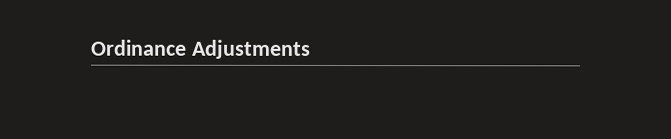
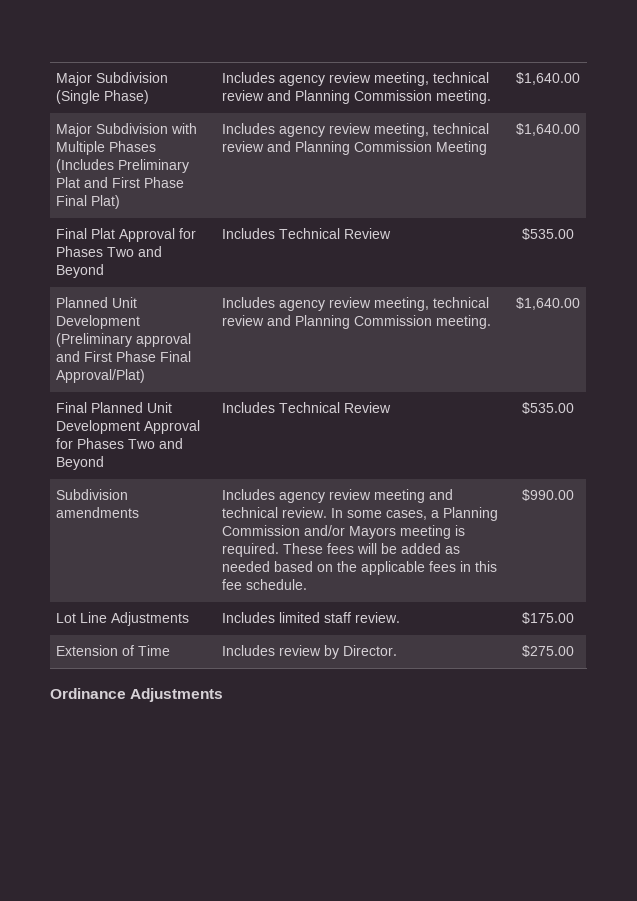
+ Major Subdivision (Single Phase) | Includes agency review meeting, technical review and Planning Commission meeting. | $1,640.00
+ Major Subdivision with Multiple Phases (Includes Preliminary Plat and First Phase Final Plat) | Includes agency review meeting, technical review and Planning Commission Meeting | $1,640.00
+ Final Plat Approval for Phases Two and Beyond | Includes Technical Review | $535.00
+ Planned Unit Development (Preliminary approval and First Phase Final Approval/Plat) | Includes agency review meeting, technical review and Planning Commission meeting. | $1,640.00
+ Final Planned Unit Development Approval for Phases Two and Beyond | Includes Technical Review | $535.00
+ Subdivision amendments | Includes agency review meeting and technical review. In some cases, a Planning Commission and/or Mayors meeting is required. These fees will be added as needed based on the applicable fees in this fee schedule. | $990.00
+ Lot Line Adjustments | Includes limited staff review. | $175.00
+ Extension of Time | Includes review by Director. | $275.00

